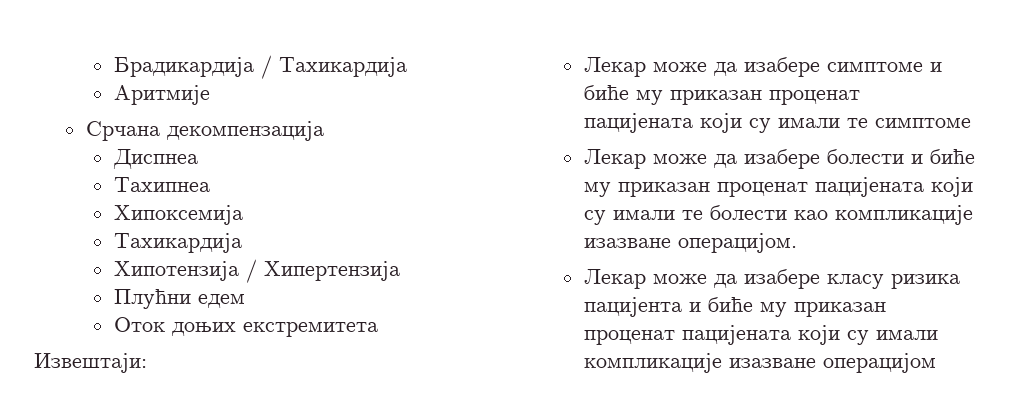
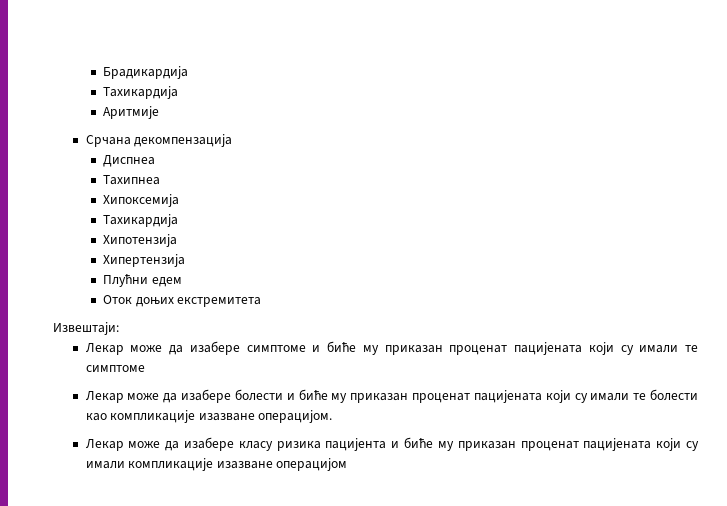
- Брадикардија / Тахикардија
+ Брадикардија
+ Тахикардија
- Хипотензија / Хипертензија
+ Хипотензија
+ Хипертензија

